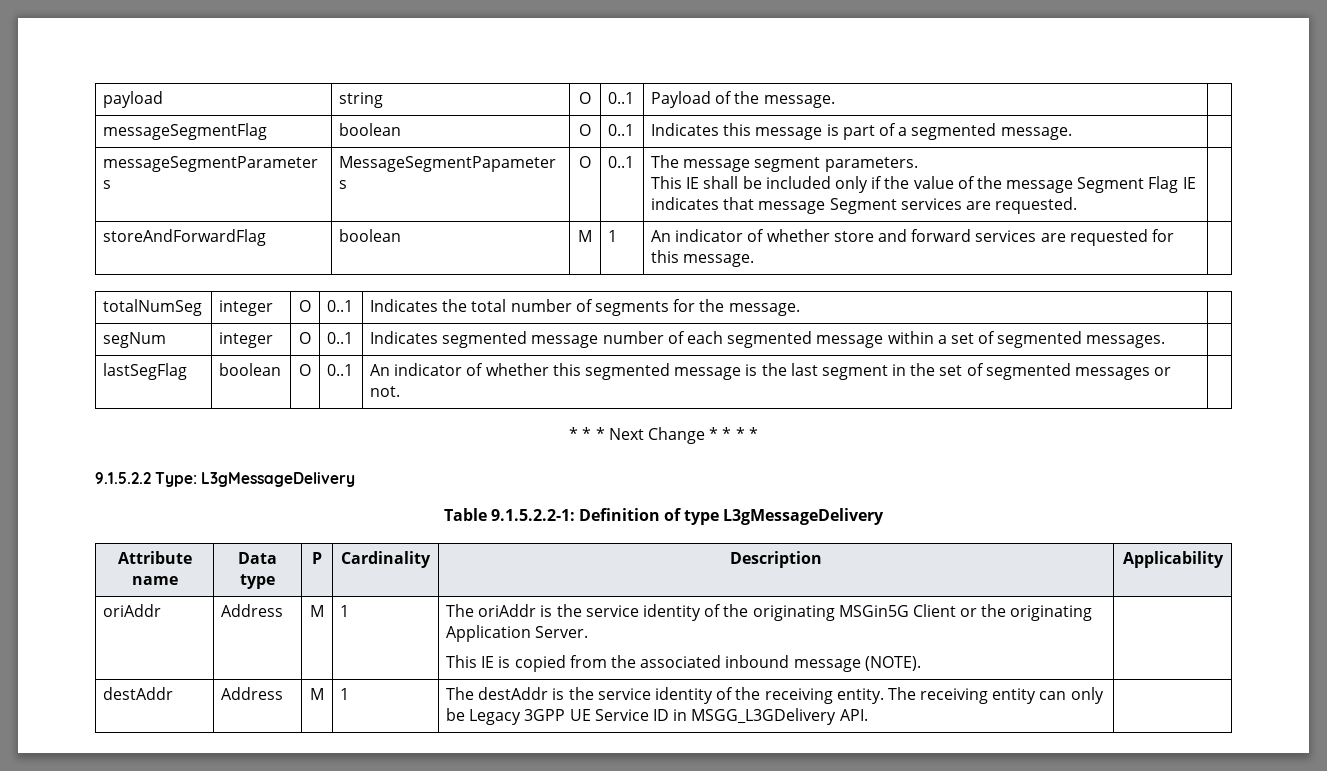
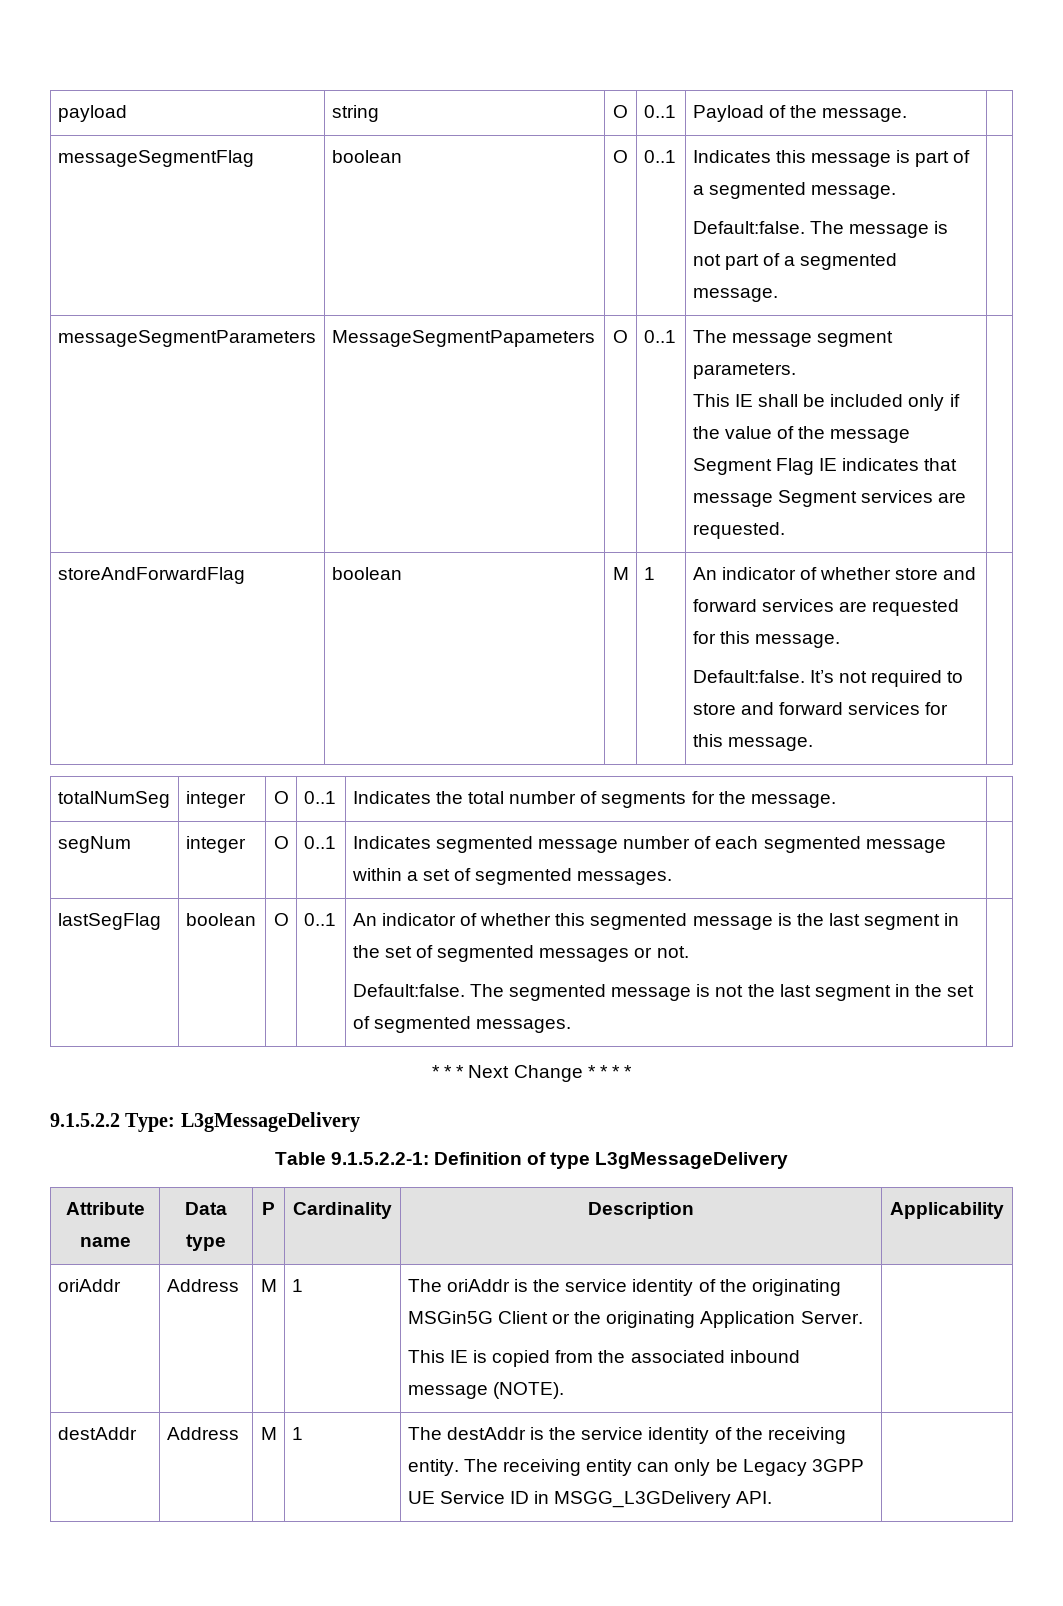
- messageSegmentFlag | boolean | O | 0..1 | Indicates this message is part of a segmented message. |
+ messageSegmentFlag | boolean | O | 0..1 | Indicates this message is part of a segmented message.
+ Default:false. The message is not part of a segmented message. |
- storeAndForwardFlag | boolean | M | 1 | An indicator of whether store and forward services are requested for this message. |
+ storeAndForwardFlag | boolean | M | 1 | An indicator of whether store and forward services are requested for this message.
+ Default:false. It’s not required to store and forward services for this message. |
- lastSegFlag | boolean | O | 0..1 | An indicator of whether this segmented message is the last segment in the set of segmented messages or not. |
+ lastSegFlag | boolean | O | 0..1 | An indicator of whether this segmented message is the last segment in the set of segmented messages or not.
+ Default:false. The segmented message is not the last segment in the set of segmented messages. |

